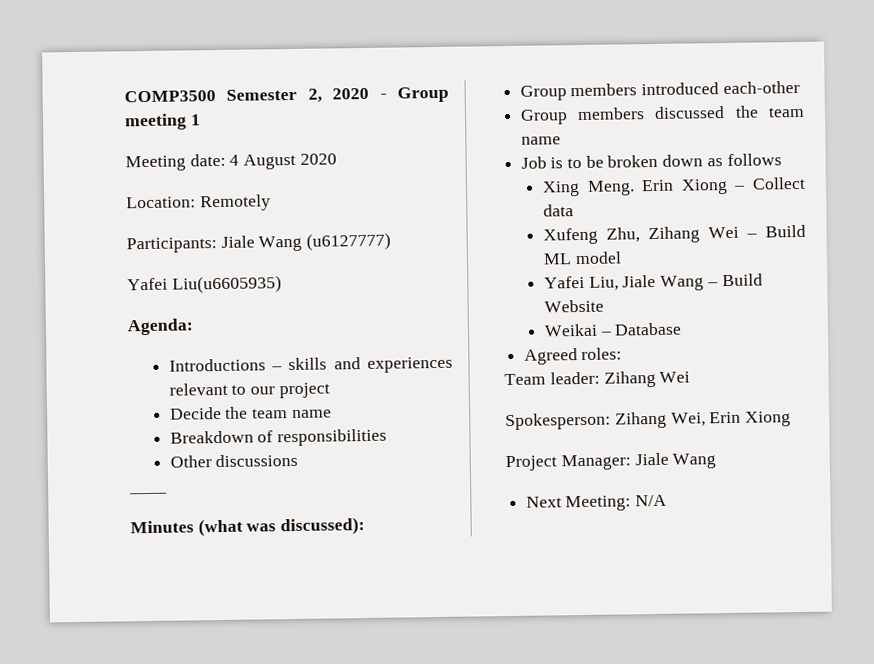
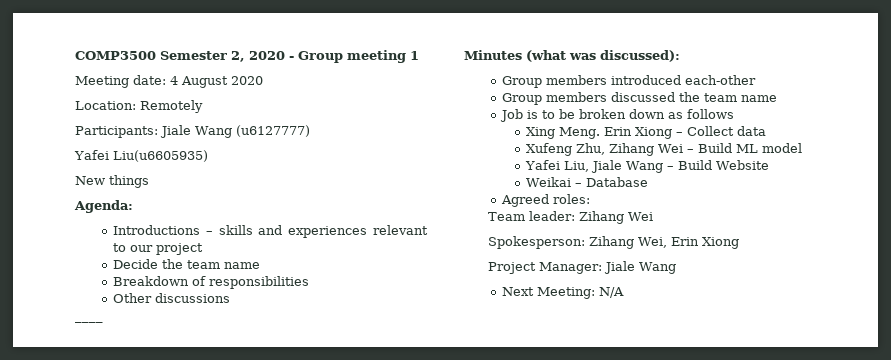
+ New things

